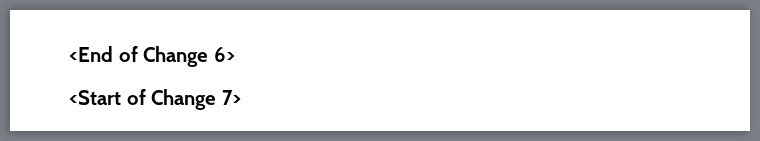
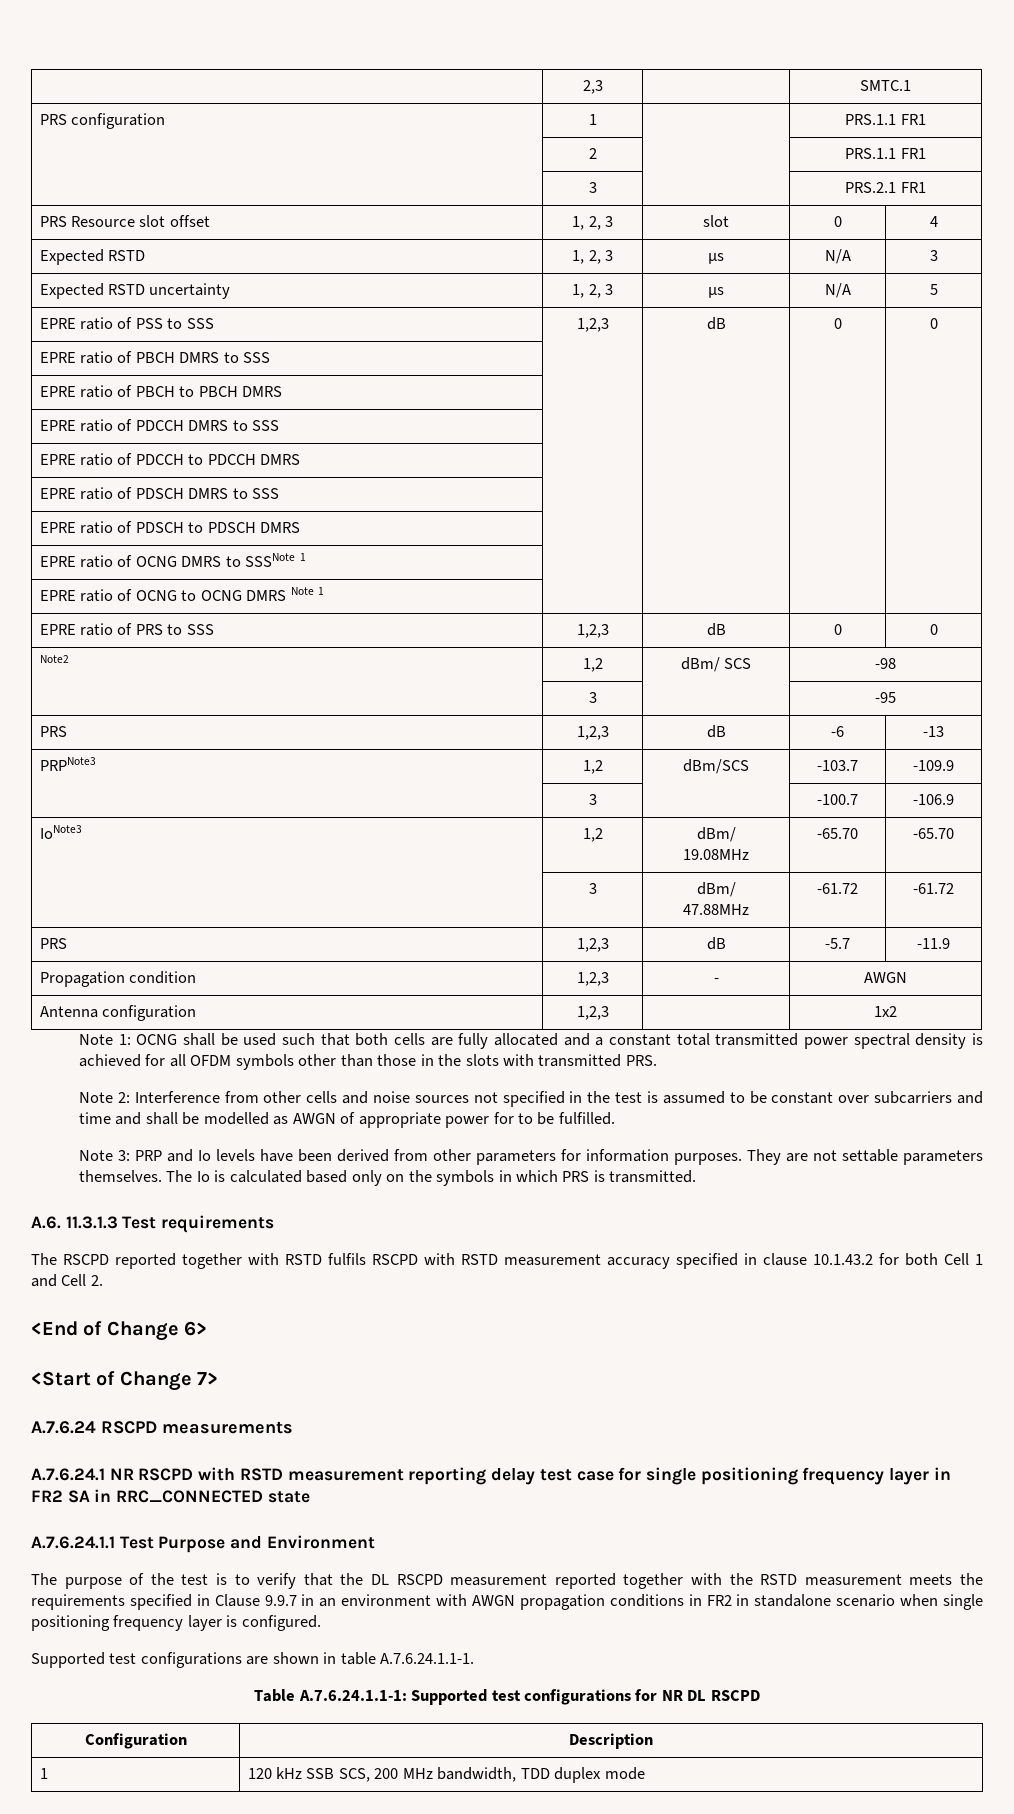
+ | 2,3 | | SMTC.1
+ PRS configuration | 1 | | PRS.1.1 FR1
+ | 2 | | PRS.1.1 FR1
+ | 3 | | PRS.2.1 FR1
+ PRS Resource slot offset | 1, 2, 3 | slot | 0 | 4
+ Expected RSTD | 1, 2, 3 | μs | N/A | 3
+ Expected RSTD uncertainty | 1, 2, 3 | μs | N/A | 5
+ EPRE ratio of PSS to SSS | 1,2,3 | dB | 0 | 0
+ EPRE ratio of PBCH DMRS to SSS | | | |
+ EPRE ratio of PBCH to PBCH DMRS | | | |
+ EPRE ratio of PDCCH DMRS to SSS | | | |
+ EPRE ratio of PDCCH to PDCCH DMRS | | | |
+ EPRE ratio of PDSCH DMRS to SSS | | | |
+ EPRE ratio of PDSCH to PDSCH DMRS | | | |
+ EPRE ratio of OCNG DMRS to SSSNote 1 | | | |
+ EPRE ratio of OCNG to OCNG DMRS Note 1 | | | |
+ EPRE ratio of PRS to SSS | 1,2,3 | dB | 0 | 0
+ Note2 | 1,2 | dBm/ SCS | -98
+ | 3 | | -95
+ PRS | 1,2,3 | dB | -6 | -13
+ PRPNote3 | 1,2 | dBm/SCS | -103.7 | -109.9
+ | 3 | | -100.7 | -106.9
+ IoNote3 | 1,2 | dBm/
+ 19.08MHz | -65.70 | -65.70
+ | 3 | dBm/
+ 47.88MHz | -61.72 | -61.72
+ PRS | 1,2,3 | dB | -5.7 | -11.9
+ Propagation condition | 1,2,3 | - | AWGN
+ Antenna configuration | 1,2,3 | | 1x2
+ Note 1: OCNG shall be used such that both cells are fully allocated and a constant total transmitted power spectral density is achieved for all OFDM symbols other than those in the slots with transmitted PRS.
+ Note 2: Interference from other cells and noise sources not specified in the test is assumed to be constant over subcarriers and time and shall be modelled as AWGN of appropriate power for to be fulfilled.
+ Note 3: PRP and Io levels have been derived from other parameters for information purposes. They are not settable parameters themselves. The Io is calculated based only on the symbols in which PRS is transmitted.
+ A.6. 11.3.1.3 Test requirements
+ The RSCPD reported together with RSTD fulfils RSCPD with RSTD measurement accuracy specified in clause 10.1.43.2 for both Cell 1 and Cell 2.
+ A.7.6.24 RSCPD measurements
+ A.7.6.24.1 NR RSCPD with RSTD measurement reporting delay test case for single positioning frequency layer in FR2 SA in RRC_CONNECTED state
+ A.7.6.24.1.1 Test Purpose and Environment
+ The purpose of the test is to verify that the DL RSCPD measurement reported together with the RSTD measurement meets the requirements specified in Clause 9.9.7 in an environment with AWGN propagation conditions in FR2 in standalone scenario when single positioning frequency layer is configured.
+ Supported test configurations are shown in table A.7.6.24.1.1-1.
+ Table A.7.6.24.1.1-1: Supported test configurations for NR DL RSCPD
+ Configuration | Description
+ 1 | 120 kHz SSB SCS, 200 MHz bandwidth, TDD duplex mode

